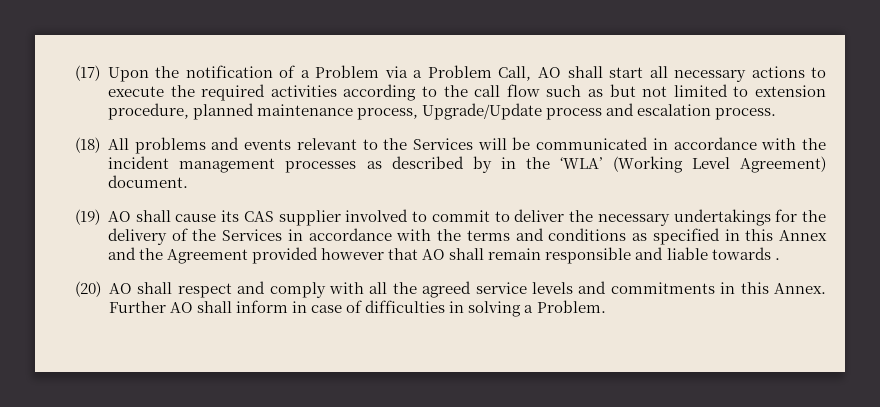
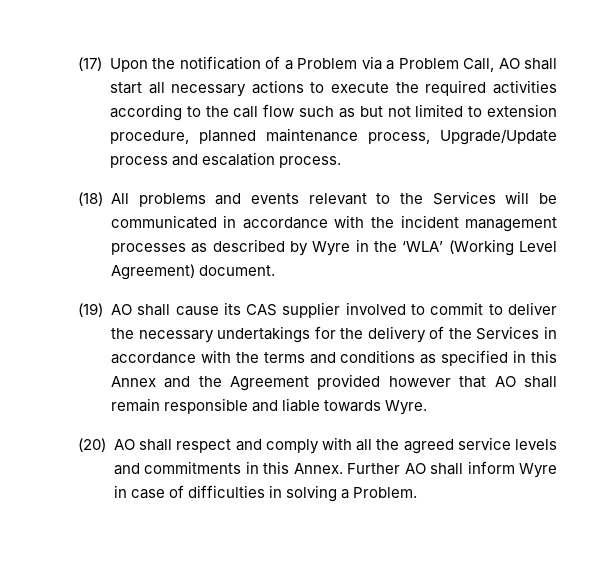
- (18) All problems and events relevant to the Services will be communicated in accordance with the incident management processes as described by in the ‘WLA’ (Working Level Agreement) document.
+ (18) All problems and events relevant to the Services will be communicated in accordance with the incident management processes as described by Wyre in the ‘WLA’ (Working Level Agreement) document.
- (19) AO shall cause its CAS supplier involved to commit to deliver the necessary undertakings for the delivery of the Services in accordance with the terms and conditions as specified in this Annex and the Agreement provided however that AO shall remain responsible and liable towards .
+ (19) AO shall cause its CAS supplier involved to commit to deliver the necessary undertakings for the delivery of the Services in accordance with the terms and conditions as specified in this Annex and the Agreement provided however that AO shall remain responsible and liable towards Wyre.
- Further AO shall inform in case of difficulties in solving a Problem.
+ Further AO shall inform Wyre in case of difficulties in solving a Problem.

